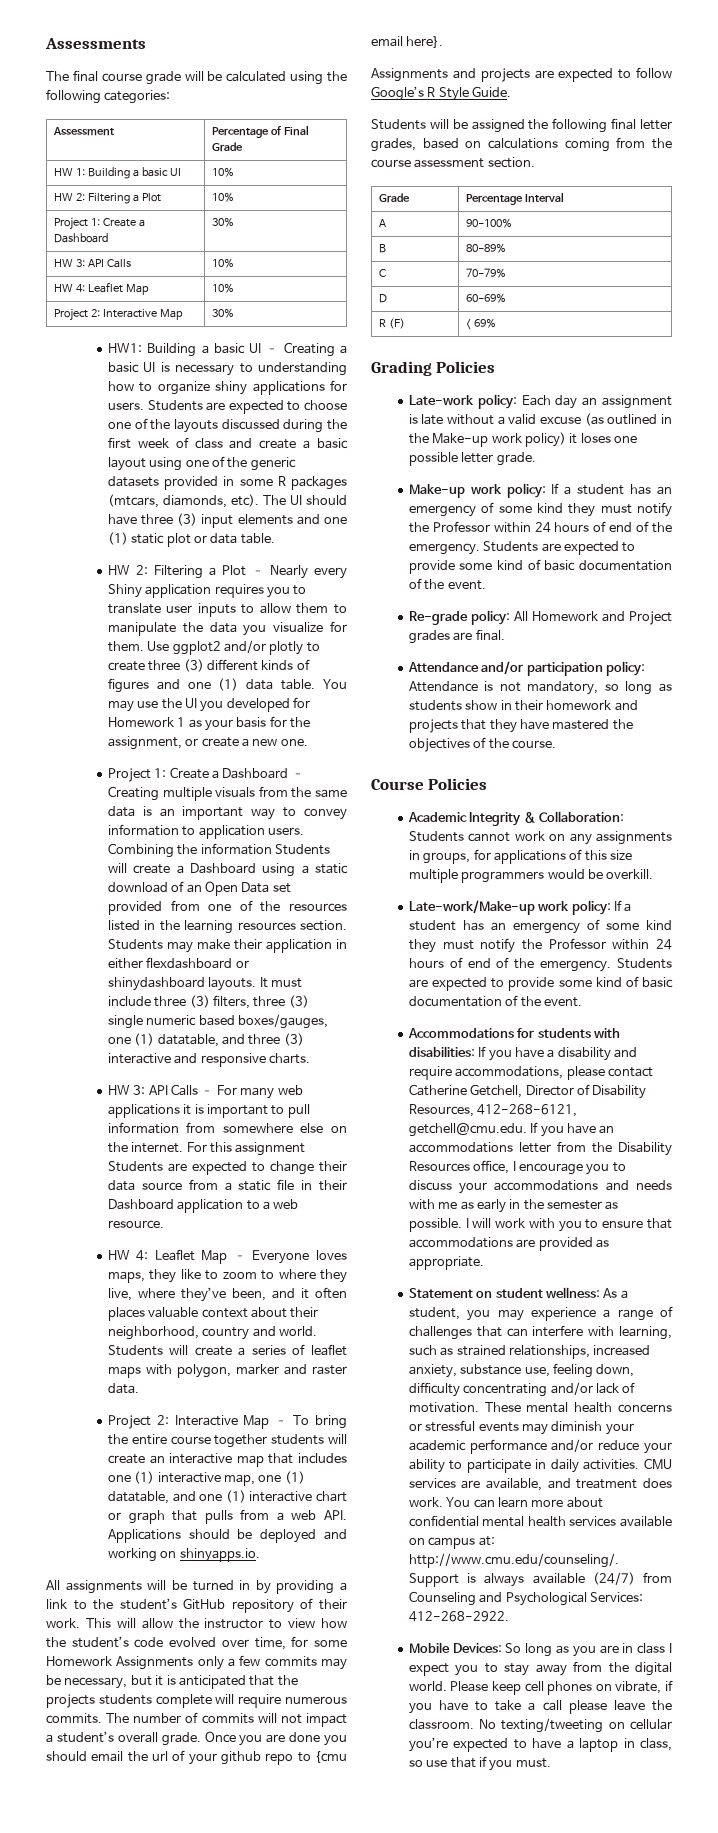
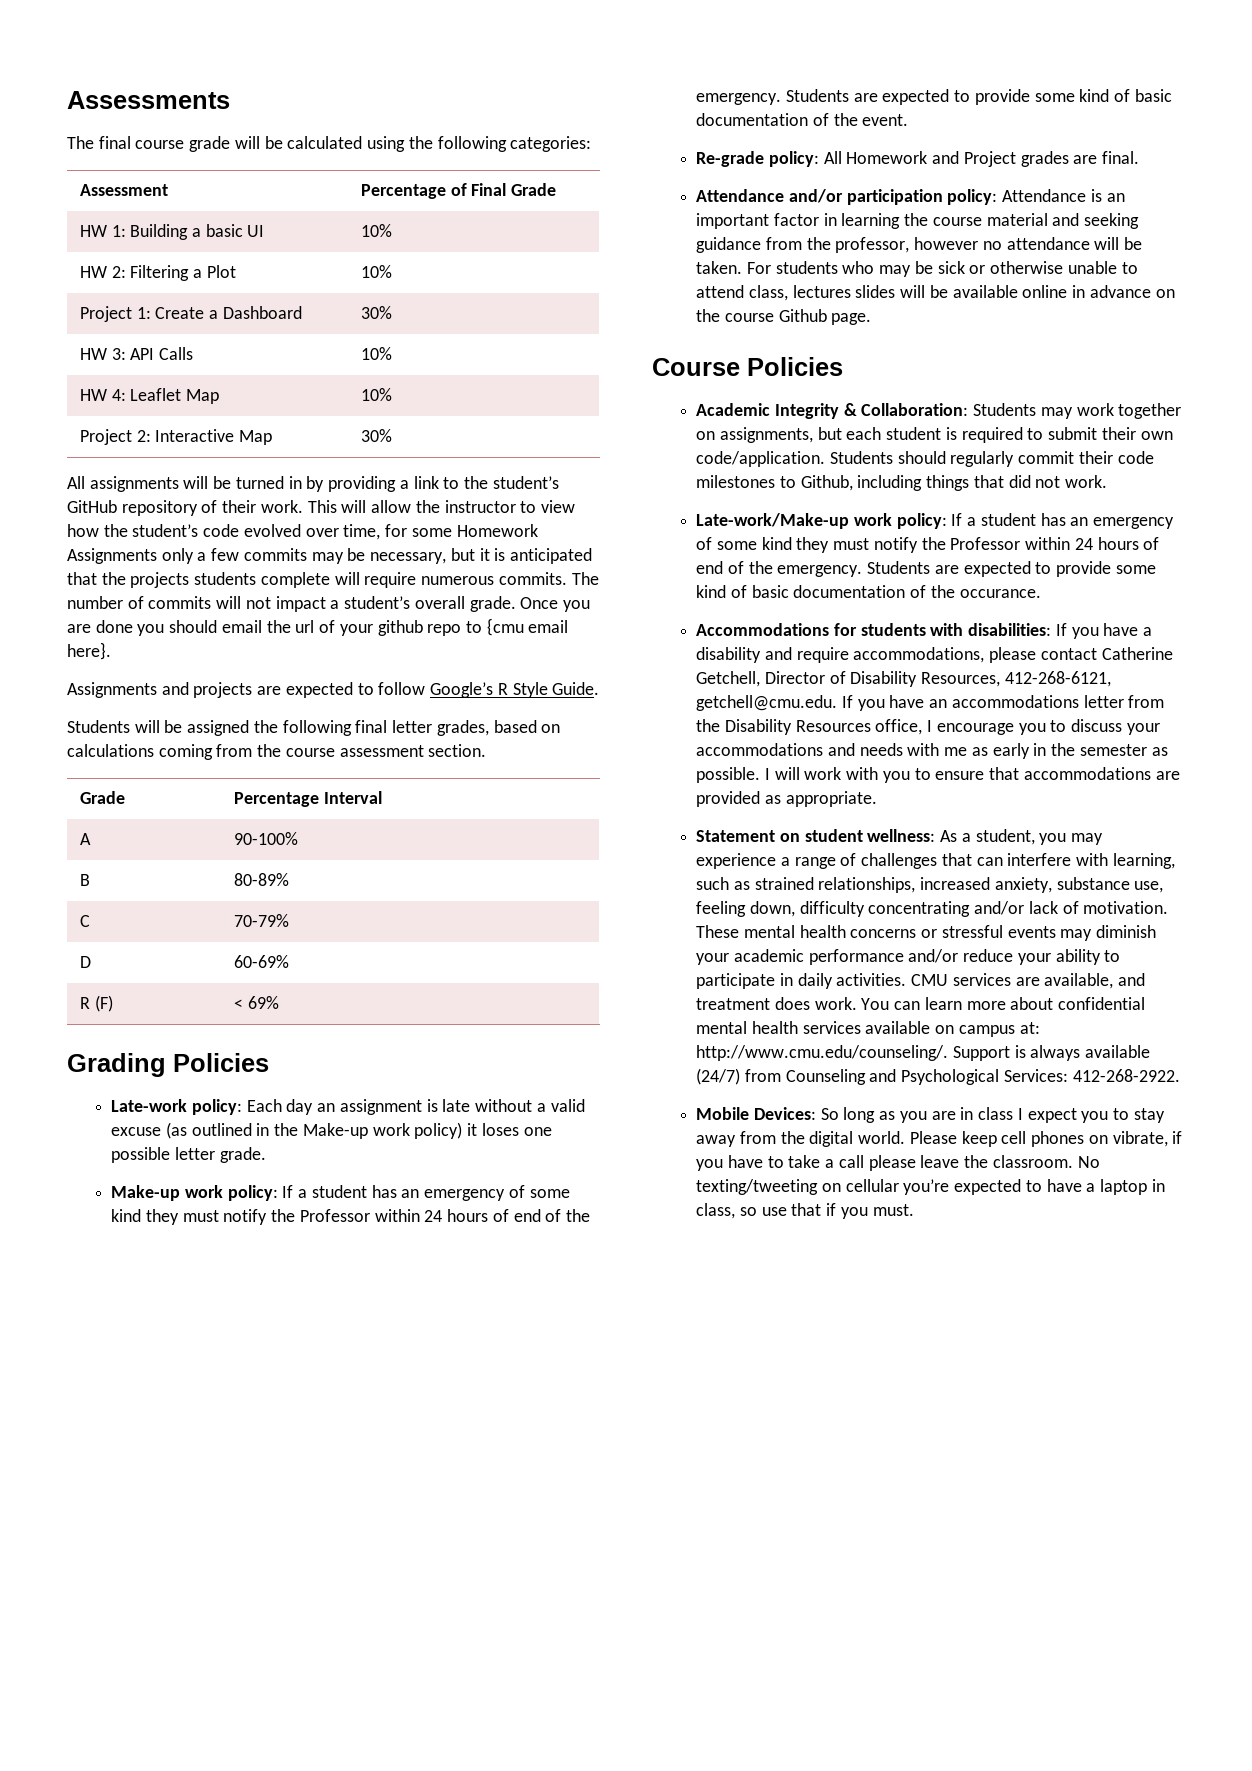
- HW1: Building a basic UI – Creating a basic UI is necessary to understanding how to organize shiny applications for users. Students are expected to choose one of the layouts discussed during the first week of class and create a basic layout using one of the generic datasets provided in some R packages (mtcars, diamonds, etc). The UI should have three (3) input elements and one (1) static plot or data table.
- HW 2: Filtering a Plot – Nearly every Shiny application requires you to translate user inputs to allow them to manipulate the data you visualize for them. Use ggplot2 and/or plotly to create three (3) different kinds of figures and one (1) data table. You may use the UI you developed for Homework 1 as your basis for the assignment, or create a new one.
- Project 1: Create a Dashboard – Creating multiple visuals from the same data is an important way to convey information to application users. Combining the information Students will create a Dashboard using a static download of an Open Data set provided from one of the resources listed in the learning resources section. Students may make their application in either flexdashboard or shinydashboard layouts. It must include three (3) filters, three (3) single numeric based boxes/gauges, one (1) datatable, and three (3) interactive and responsive charts.
- HW 3: API Calls – For many web applications it is important to pull information from somewhere else on the internet. For this assignment Students are expected to change their data source from a static file in their Dashboard application to a web resource.
- HW 4: Leaflet Map – Everyone loves maps, they like to zoom to where they live, where they’ve been, and it often places valuable context about their neighborhood, country and world. Students will create a series of leaflet maps with polygon, marker and raster data.
- Project 2: Interactive Map – To bring the entire course together students will create an interactive map that includes one (1) interactive map, one (1) datatable, and one (1) interactive chart or graph that pulls from a web API. Applications should be deployed and working on shinyapps.io.
- Attendance and/or participation policy: Attendance is not mandatory, so long as students show in their homework and projects that they have mastered the objectives of the course.
+ Attendance and/or participation policy: Attendance is an important factor in learning the course material and seeking guidance from the professor, however no attendance will be taken. For students who may be sick or otherwise unable to attend class, lectures slides will be available online in advance on the course Github page.
- Academic Integrity & Collaboration: Students cannot work on any assignments in groups, for applications of this size multiple programmers would be overkill.
+ Academic Integrity & Collaboration: Students may work together on assignments, but each student is required to submit their own code/application. Students should regularly commit their code milestones to Github, including things that did not work.
- Late-work/Make-up work policy: If a student has an emergency of some kind they must notify the Professor within 24 hours of end of the emergency. Students are expected to provide some kind of basic documentation of the event.
+ Late-work/Make-up work policy: If a student has an emergency of some kind they must notify the Professor within 24 hours of end of the emergency. Students are expected to provide some kind of basic documentation of the occurance.

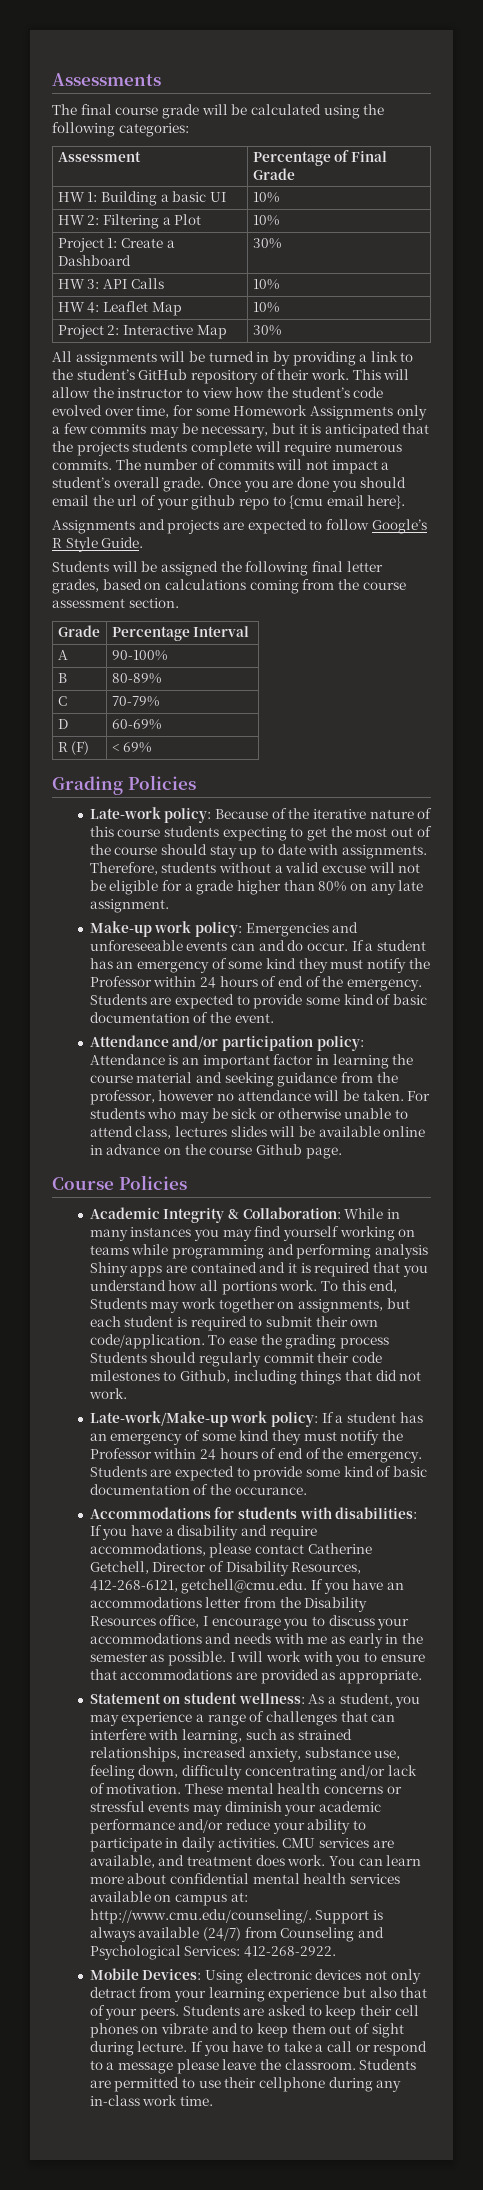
- Late-work policy: Each day an assignment is late without a valid excuse (as outlined in the Make-up work policy) it loses one possible letter grade.
- Make-up work policy: If a student has an emergency of some kind they must notify the Professor within 24 hours of end of the emergency.
+ Late-work policy: Because of the iterative nature of this course students expecting to get the most out of the course should stay up to date with assignments. Therefore, students without a valid excuse will not be eligible for a grade higher than 80% on any late assignment.
+ Make-up work policy: Emergencies and unforeseeable events can and do occur. If a student has an emergency of some kind they must notify the Professor within 24 hours of end of the emergency.
- Re-grade policy: All Homework and Project grades are final.
- Academic Integrity & Collaboration: Students may work together on assignments, but each student is required to submit their own code/application.
+ Academic Integrity & Collaboration: While in many instances you may find yourself working on teams while programming and performing analysis Shiny apps are contained and it is required that you understand how all portions work. To this end, Students may work together on assignments, but each student is required to submit their own code/application.
- Students should regularly commit their code milestones to Github, including things that did not work.
+ To ease the grading process Students should regularly commit their code milestones to Github, including things that did not work.
- Mobile Devices: So long as you are in class I expect you to stay away from the digital world. Please keep cell phones on vibrate, if you have to take a call please leave the classroom. No texting/tweeting on cellular you’re expected to have a laptop in class, so use that if you must.
+ Mobile Devices: Using electronic devices not only detract from your learning experience but also that of your peers. Students are asked to keep their cell phones on vibrate and to keep them out of sight during lecture. If you have to take a call or respond to a message please leave the classroom. Students are permitted to use their cellphone during any in-class work time.

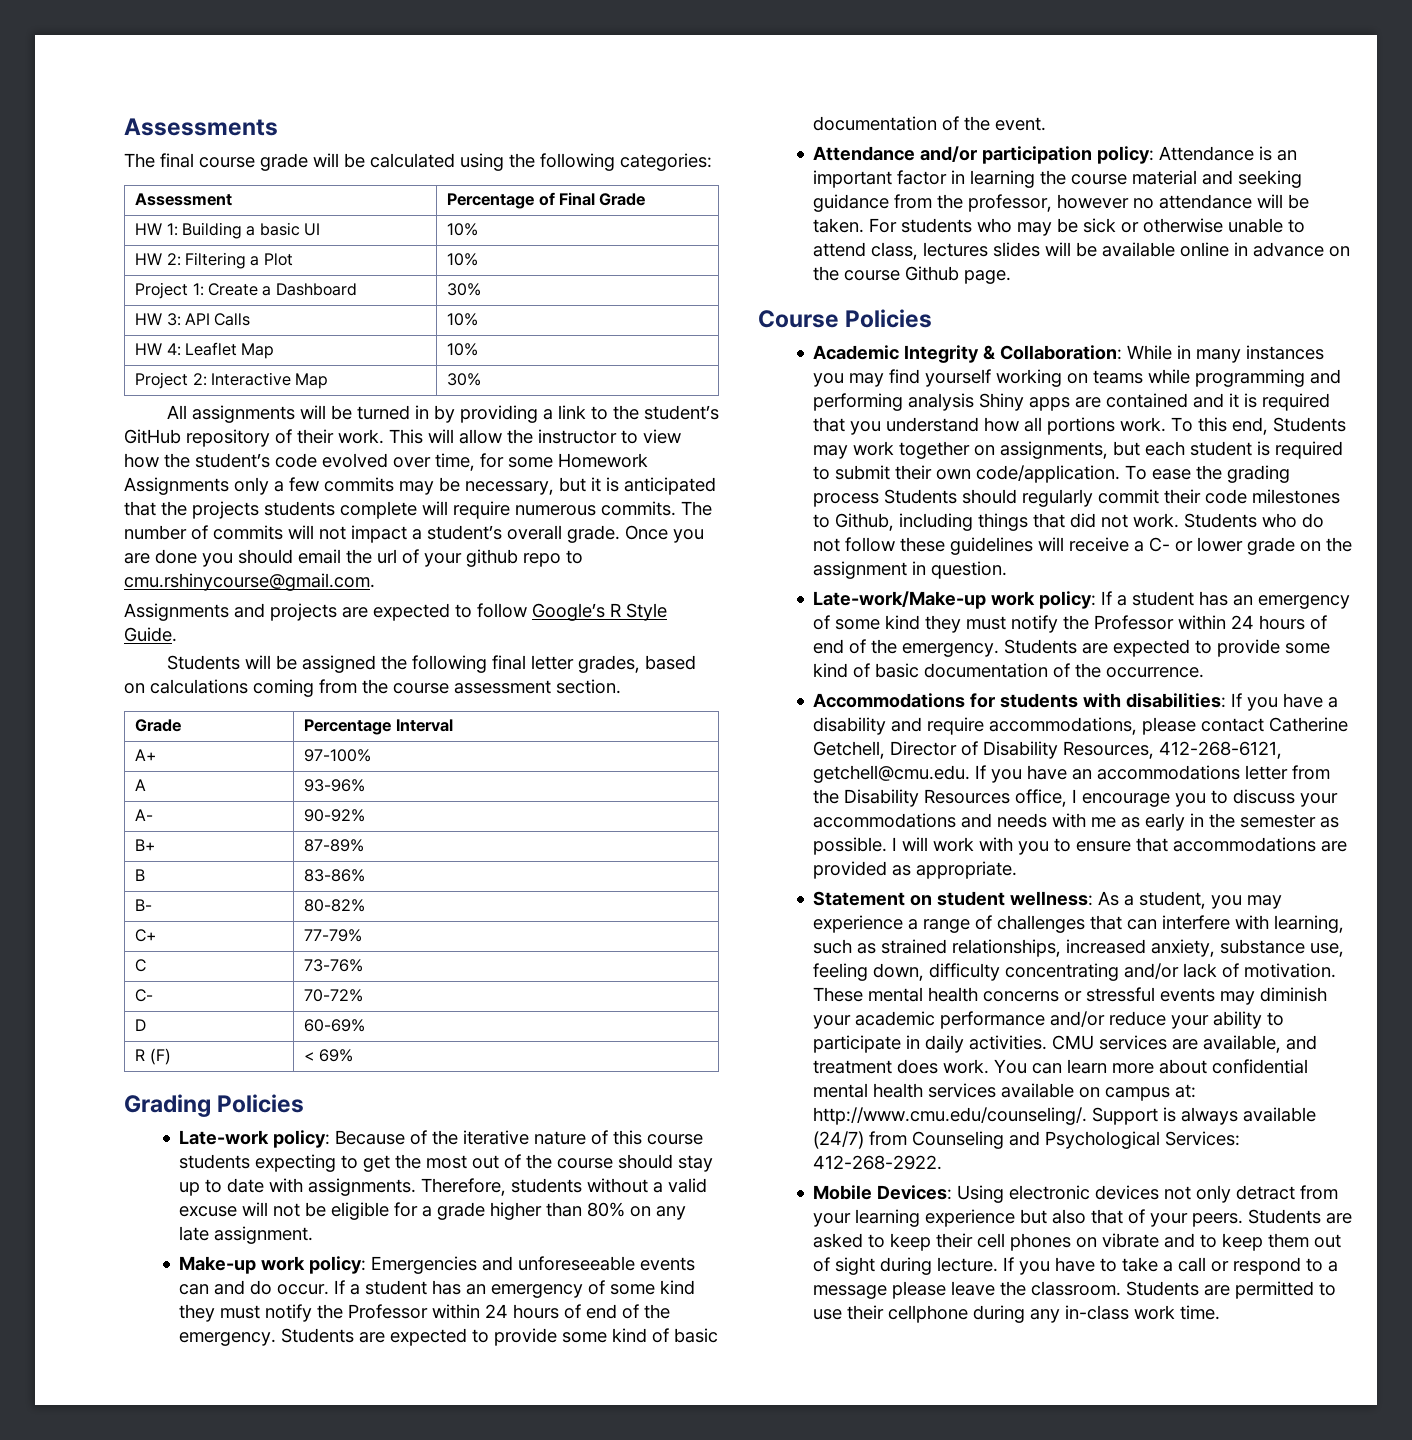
- Once you are done you should email the url of your github repo to {cmu email here}.
+ Once you are done you should email the url of your github repo to cmu.rshinycourse@gmail.com.
+ A+ | 97-100%
- A | 90-100%
- B | 80-89%
- C | 70-79%
+ A | 93-96%
+ A- | 90-92%
+ B+ | 87-89%
+ B | 83-86%
+ B- | 80-82%
+ C+ | 77-79%
+ C | 73-76%
+ C- | 70-72%
+ Students who do not follow these guidelines will receive a C- or lower grade on the assignment in question.
- Students are expected to provide some kind of basic documentation of the occurance.
+ Students are expected to provide some kind of basic documentation of the occurrence.

